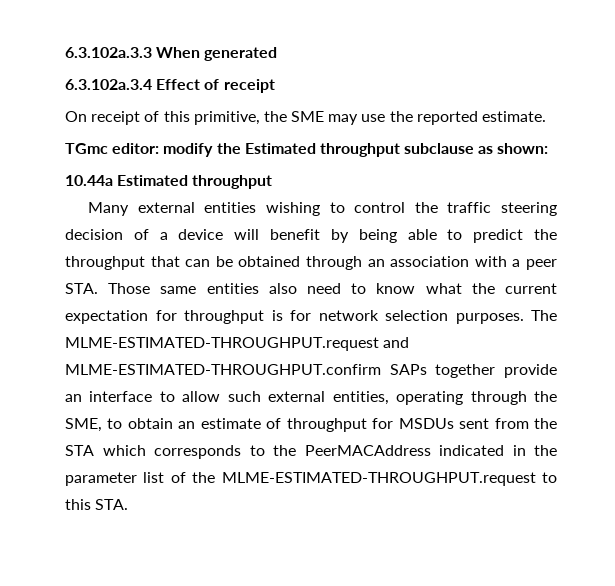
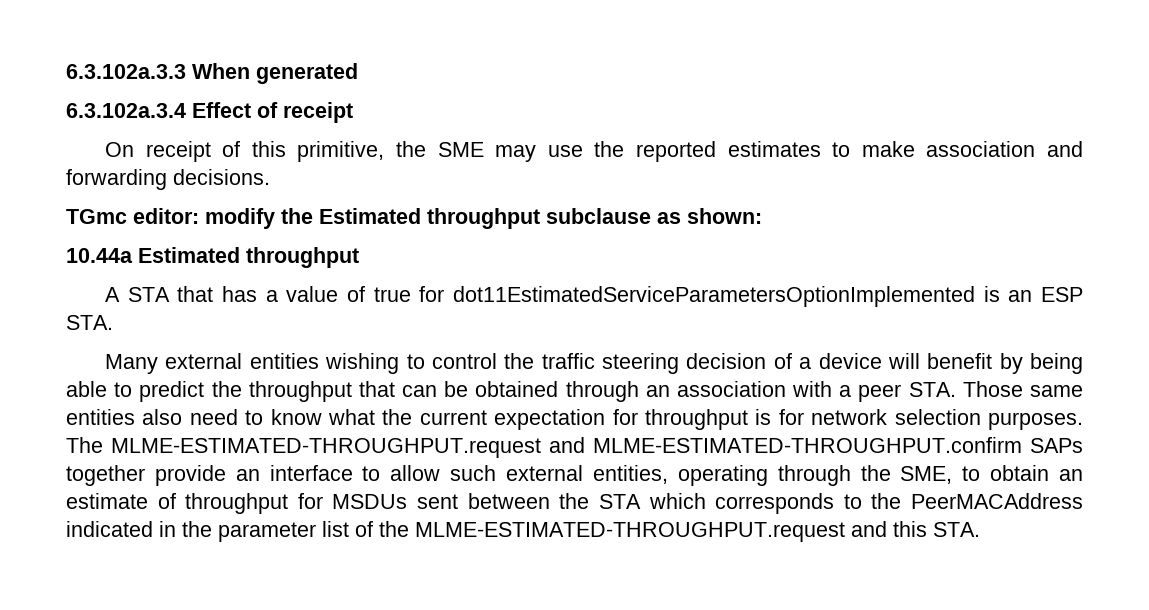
- On receipt of this primitive, the SME may use the reported estimate.
+ On receipt of this primitive, the SME may use the reported estimates to make association and forwarding decisions.
+ A STA that has a value of true for dot11EstimatedServiceParametersOptionImplemented is an ESP STA.
- The MLME-ESTIMATED-THROUGHPUT.request and MLME-ESTIMATED-THROUGHPUT.confirm SAPs together provide an interface to allow such external entities, operating through the SME, to obtain an estimate of throughput for MSDUs sent from the STA which corresponds to the PeerMACAddress indicated in the parameter list of the MLME-ESTIMATED-THROUGHPUT.request to this STA.
+ The MLME-ESTIMATED-THROUGHPUT.request and MLME-ESTIMATED-THROUGHPUT.confirm SAPs together provide an interface to allow such external entities, operating through the SME, to obtain an estimate of throughput for MSDUs sent between the STA which corresponds to the PeerMACAddress indicated in the parameter list of the MLME-ESTIMATED-THROUGHPUT.request and this STA.

